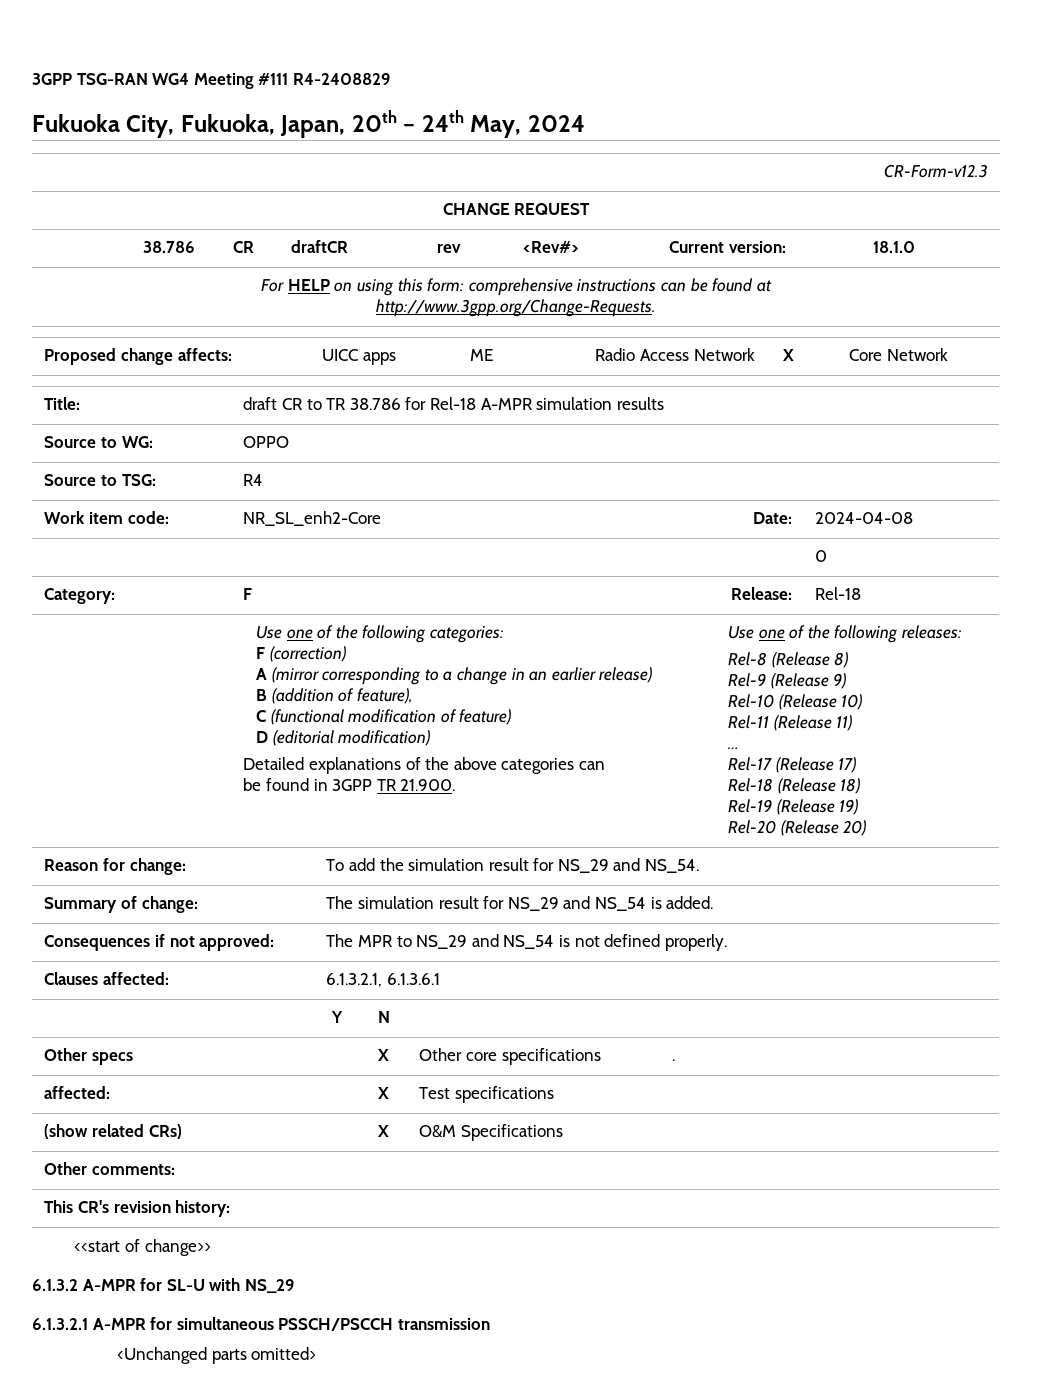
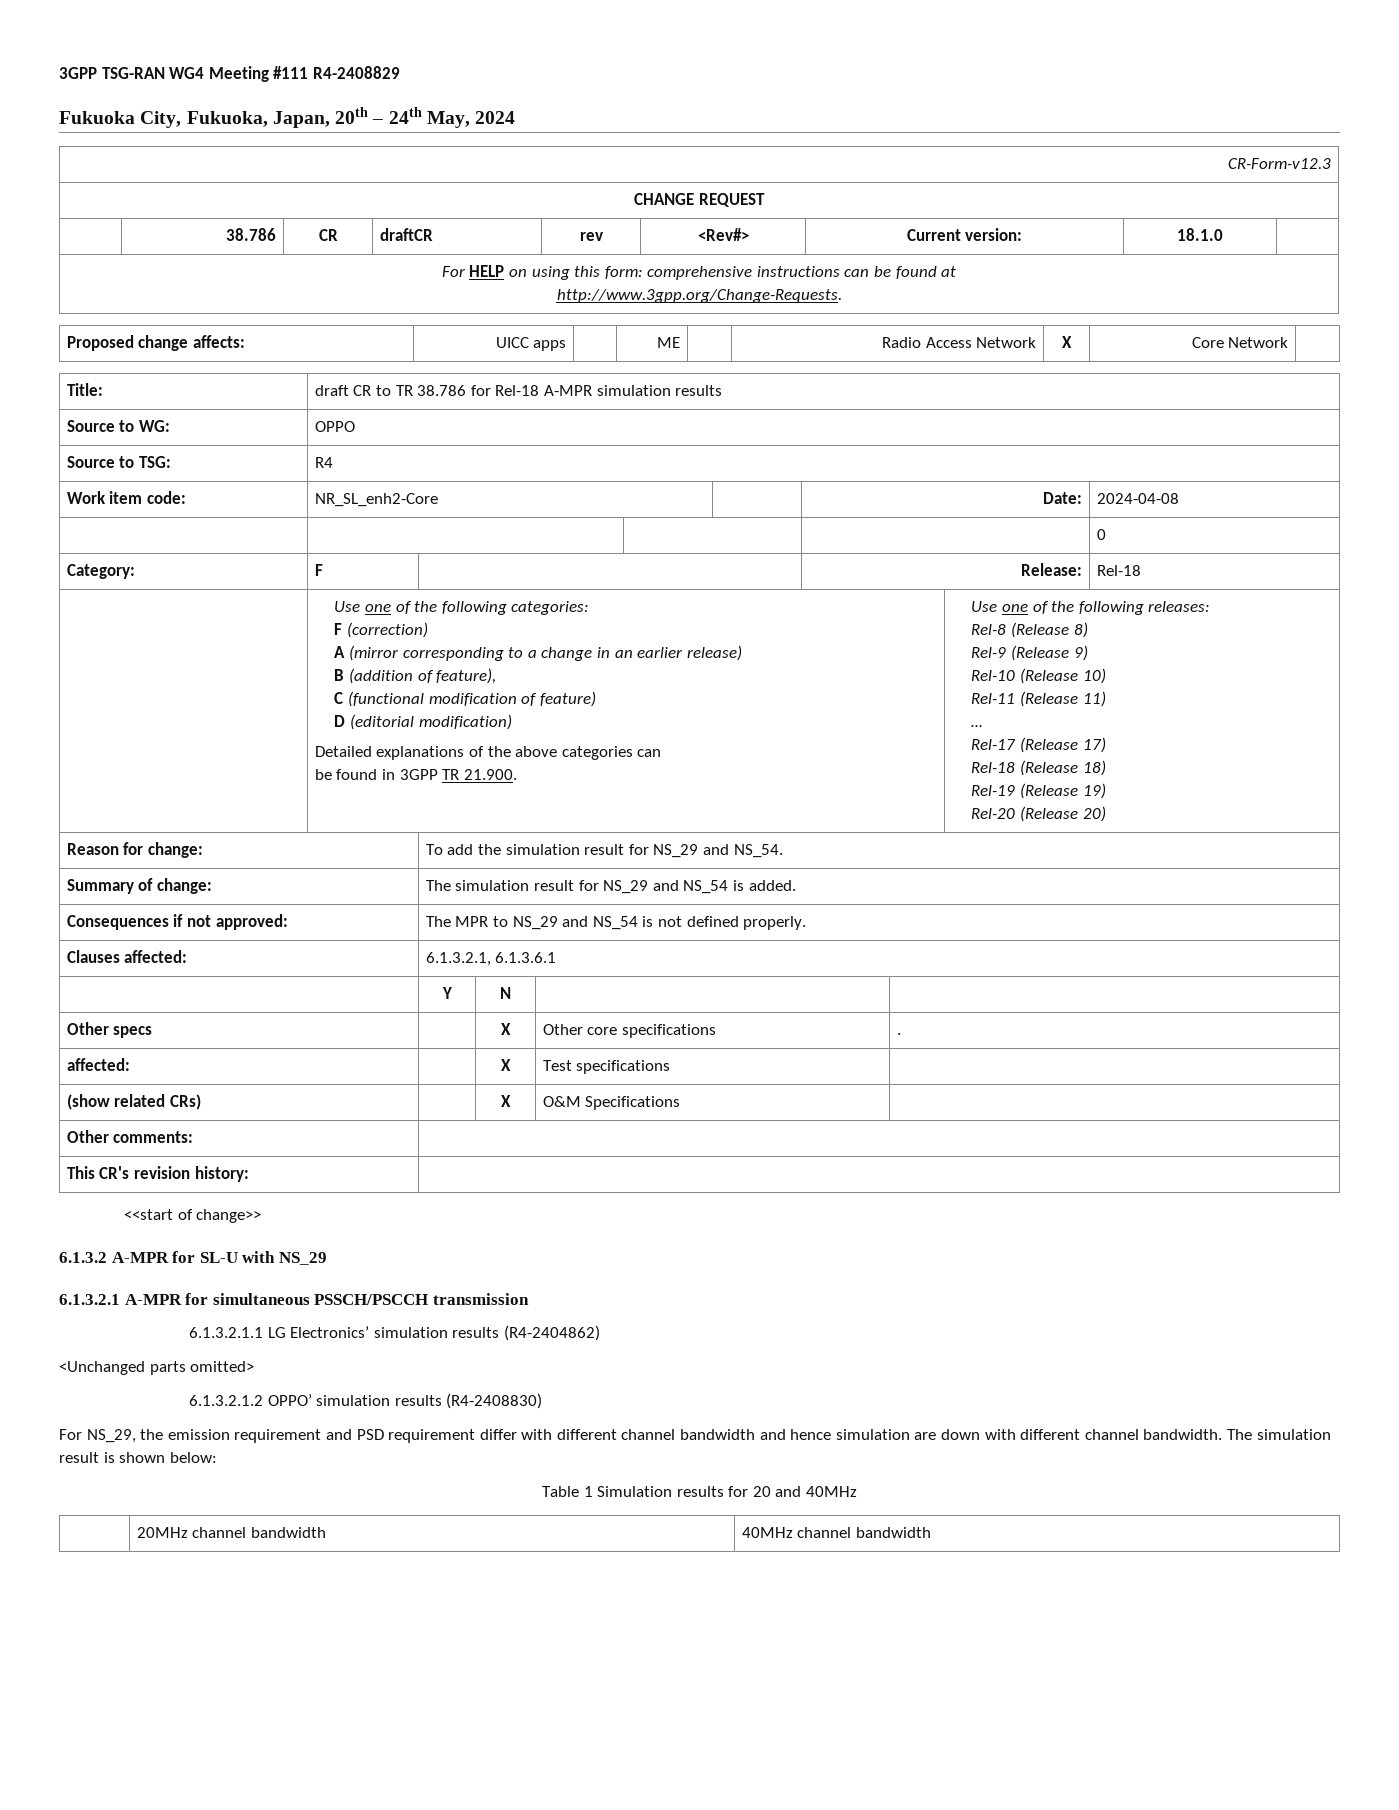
+ 6.1.3.2.1.1 LG Electronics’ simulation results (R4-2404862)
  <Unchanged parts omitted>
+ 6.1.3.2.1.2 OPPO’ simulation results (R4-2408830)
+ For NS_29, the emission requirement and PSD requirement differ with different channel bandwidth and hence simulation are down with different channel bandwidth. The simulation result is shown below:
+ Table 1 Simulation results for 20 and 40MHz
+ | 20MHz channel bandwidth | 40MHz channel bandwidth

